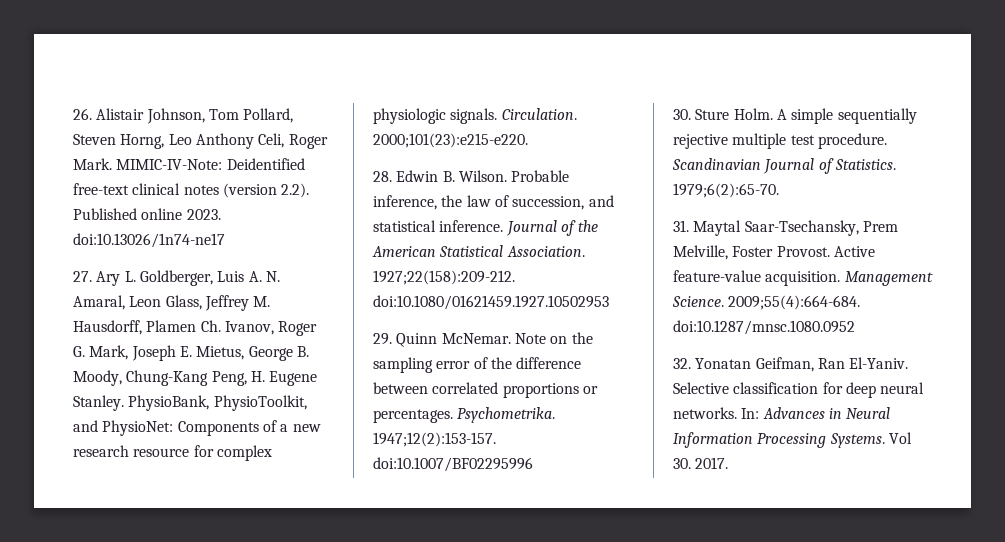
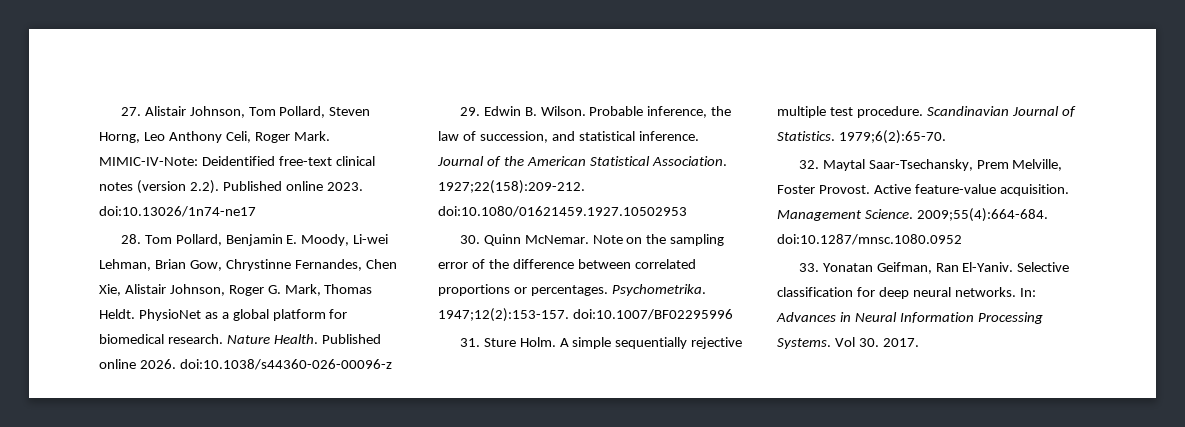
- 26. Alistair Johnson, Tom Pollard, Steven Horng, Leo Anthony Celi, Roger Mark.
+ 27. Alistair Johnson, Tom Pollard, Steven Horng, Leo Anthony Celi, Roger Mark.
- 27. Ary L. Goldberger, Luis A. N. Amaral, Leon Glass, Jeffrey M. Hausdorff, Plamen Ch. Ivanov, Roger G. Mark, Joseph E. Mietus, George B. Moody, Chung-Kang Peng, H. Eugene Stanley. PhysioBank, PhysioToolkit, and PhysioNet: Components of a new research resource for complex physiologic signals. Circulation. 2000;101(23):e215-e220.
- 28. Edwin B. Wilson.
+ 28. Tom Pollard, Benjamin E. Moody, Li-wei Lehman, Brian Gow, Chrystinne Fernandes, Chen Xie, Alistair Johnson, Roger G. Mark, Thomas Heldt. PhysioNet as a global platform for biomedical research. Nature Health. Published online 2026. doi:10.1038/s44360-026-00096-z
+ 29. Edwin B. Wilson.
- 29. Quinn McNemar.
+ 30. Quinn McNemar.
- 30. Sture Holm.
+ 31. Sture Holm.
- 31. Maytal Saar-Tsechansky, Prem Melville, Foster Provost.
+ 32. Maytal Saar-Tsechansky, Prem Melville, Foster Provost.
- 32. Yonatan Geifman, Ran El-Yaniv.
+ 33. Yonatan Geifman, Ran El-Yaniv.

